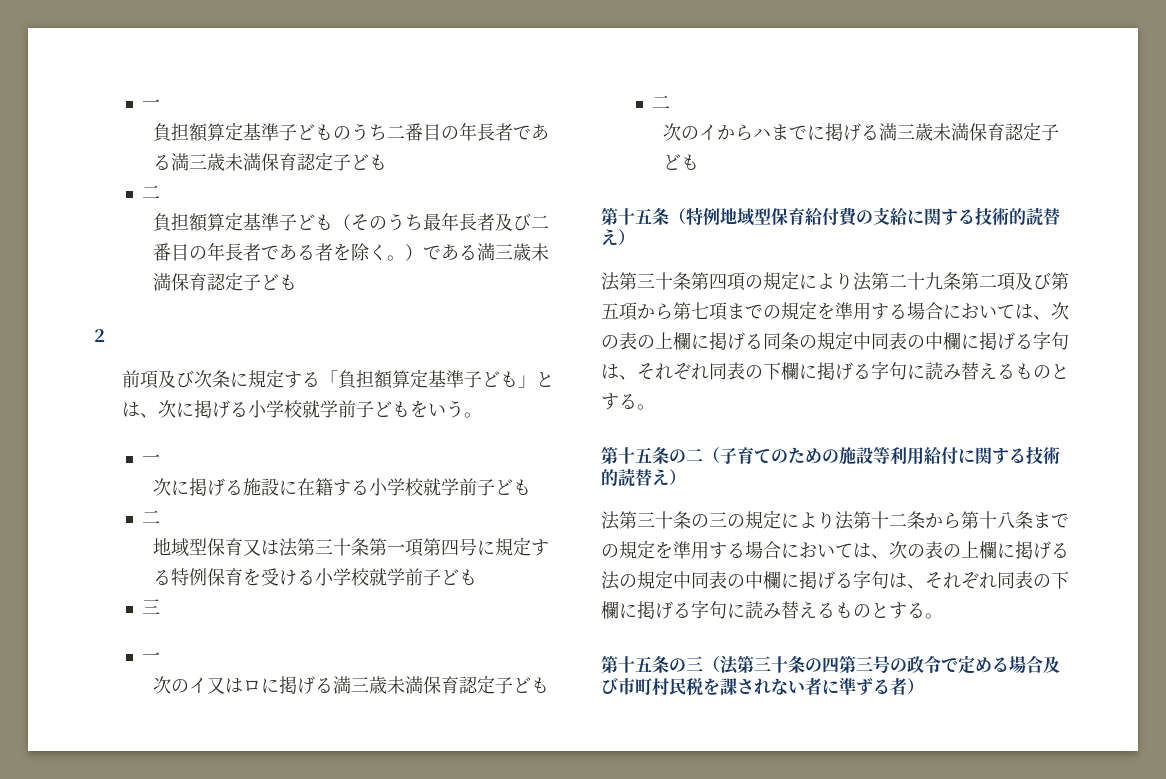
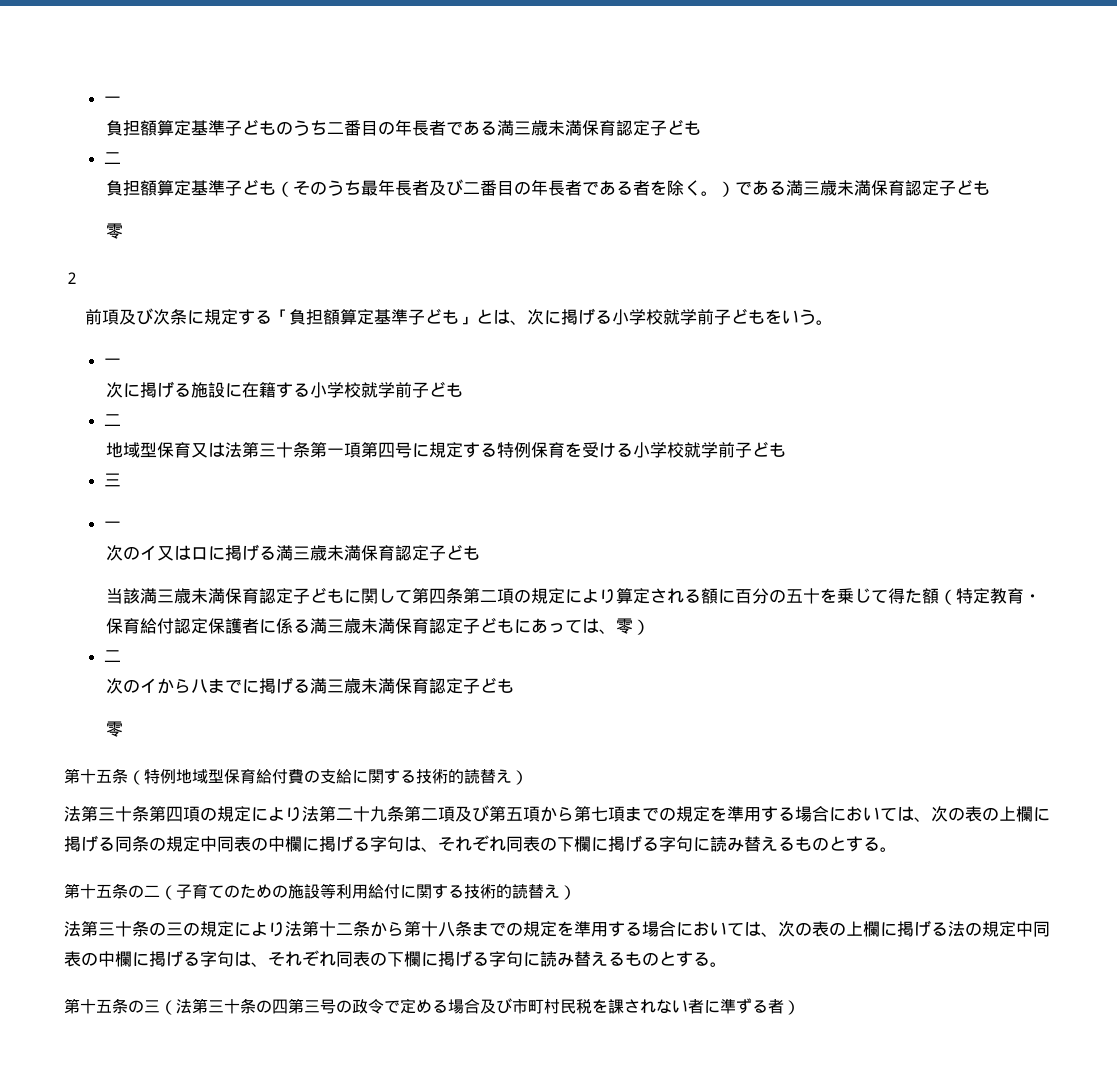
  負担額算定基準子ども（そのうち最年長者及び二番目の年長者である者を除く。）である満三歳未満保育認定子ども
+ 零
+ 当該満三歳未満保育認定子どもに関して第四条第二項の規定により算定される額に百分の五十を乗じて得た額（特定教育・保育給付認定保護者に係る満三歳未満保育認定子どもにあっては、零）
  次のイからハまでに掲げる満三歳未満保育認定子ども
+ 零

